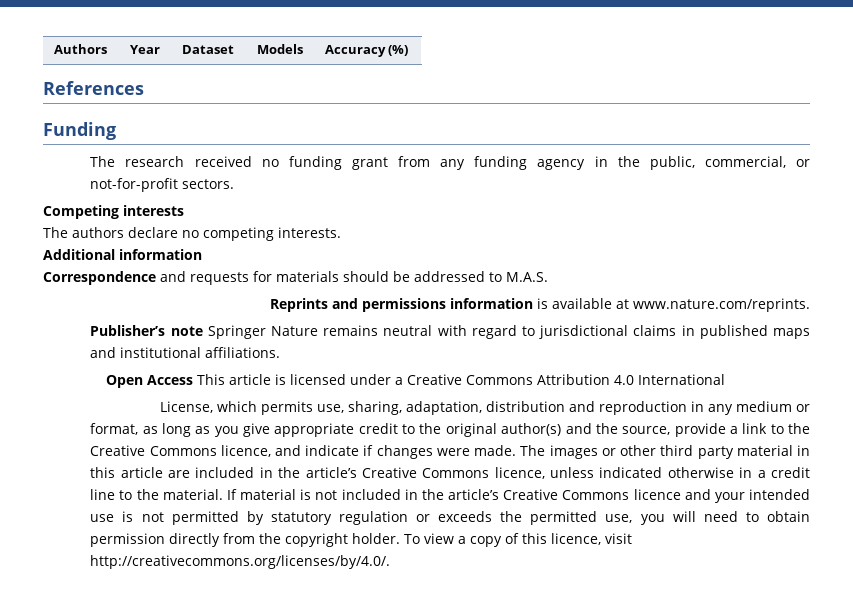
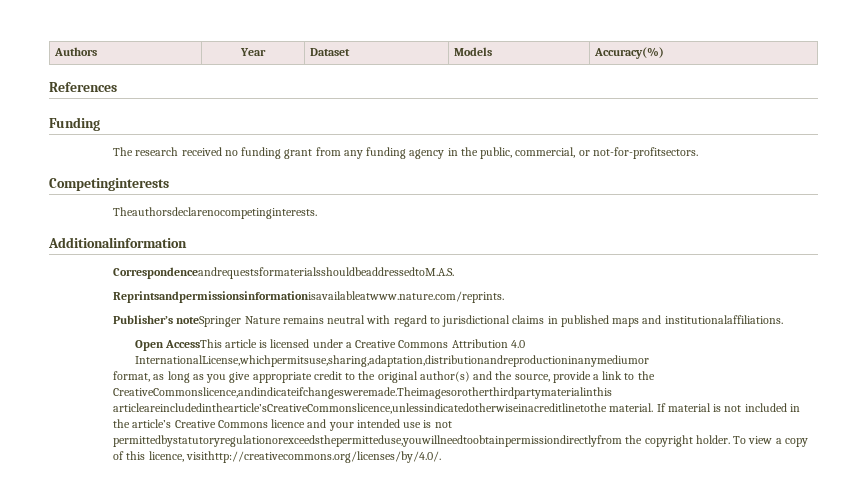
- Authors | Year | Dataset | Models | Accuracy (%)
+ Authors | Year | Dataset | Models | Accuracy(%)
- The research received no funding grant from any funding agency in the public, commercial, or not-for-profit sectors.
- Competing interests
- The authors declare no competing interests.
- Additional information
- Correspondence and requests for materials should be addressed to M.A.S.
- Reprints and permissions information is available at www.nature.com/reprints.
+ The research received no funding grant from any funding agency in the public, commercial, or not-for-profitsectors.
+ Competinginterests
+ Theauthorsdeclarenocompetinginterests.
+ Additionalinformation
+ CorrespondenceandrequestsformaterialsshouldbeaddressedtoM.A.S.
+ Reprintsandpermissionsinformationisavailableatwww.nature.com/reprints.
- Publisher’s note Springer Nature remains neutral with regard to jurisdictional claims in published maps and institutional affiliations.
+ Publisher’s noteSpringer Nature remains neutral with regard to jurisdictional claims in published maps and institutionalaffiliations.
- Open Access This article is licensed under a Creative Commons Attribution 4.0 International
- License, which permits use, sharing, adaptation, distribution and reproduction in any medium or
+ Open AccessThis article is licensed under a Creative Commons Attribution 4.0 InternationalLicense,whichpermitsuse,sharing,adaptation,distributionandreproductioninanymediumor
- format, as long as you give appropriate credit to the original author(s) and the source, provide a link to the Creative Commons licence, and indicate if changes were made. The images or other third party material in this article are included in the article’s Creative Commons licence, unless indicated otherwise in a credit line to the material.
+ format, as long as you give appropriate credit to the original author(s) and the source, provide a link to the CreativeCommonslicence,andindicateifchangesweremade.Theimagesorotherthirdpartymaterialinthis articleareincludedinthearticle’sCreativeCommonslicence,unlessindicatedotherwiseinacreditlinetothe material.
- If material is not included in the article’s Creative Commons licence and your intended use is not permitted by statutory regulation or exceeds the permitted use, you will need to obtain permission directly from the copyright holder.
+ If material is not included in the article’s Creative Commons licence and your intended use is not permittedbystatutoryregulationorexceedsthepermitteduse,youwillneedtoobtainpermissiondirectlyfrom the copyright holder.
- To view a copy of this licence, visit http://creativecommons.org/licenses/by/4.0/.
+ To view a copy of this licence, visithttp://creativecommons.org/licenses/by/4.0/.

